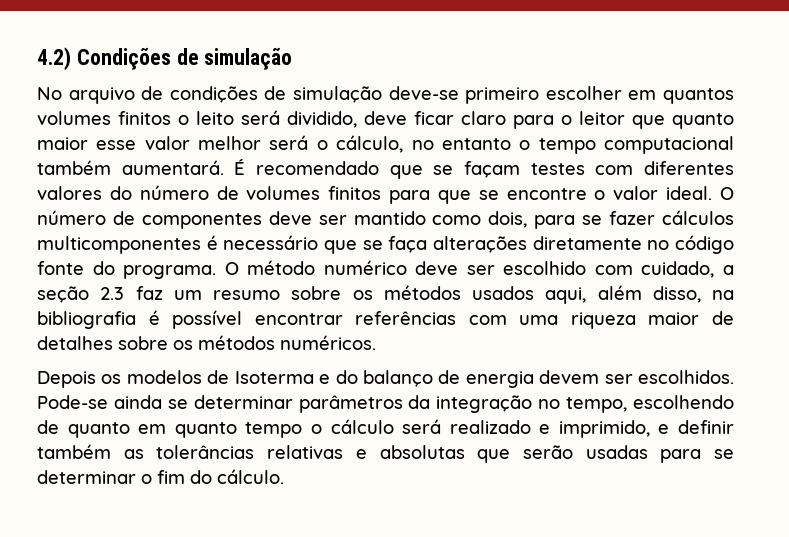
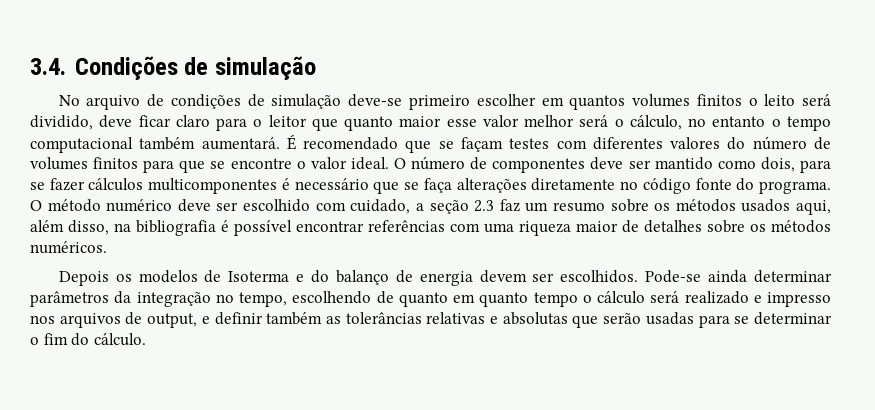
- 4.2) Condições de simulação
+ 3.4. Condições de simulação
- Pode-se ainda se determinar parâmetros da integração no tempo, escolhendo de quanto em quanto tempo o cálculo será realizado e imprimido, e definir também as tolerâncias relativas e absolutas que serão usadas para se determinar o fim do cálculo.
+ Pode-se ainda determinar parâmetros da integração no tempo, escolhendo de quanto em quanto tempo o cálculo será realizado e impresso nos arquivos de output, e definir também as tolerâncias relativas e absolutas que serão usadas para se determinar o fim do cálculo.

